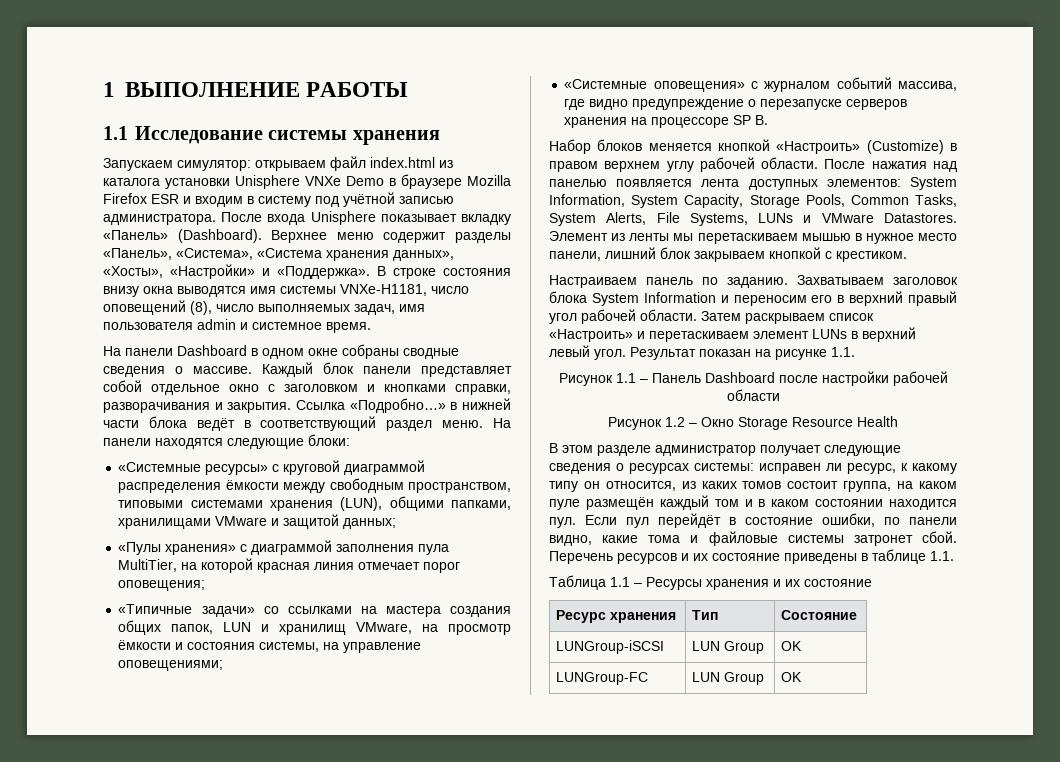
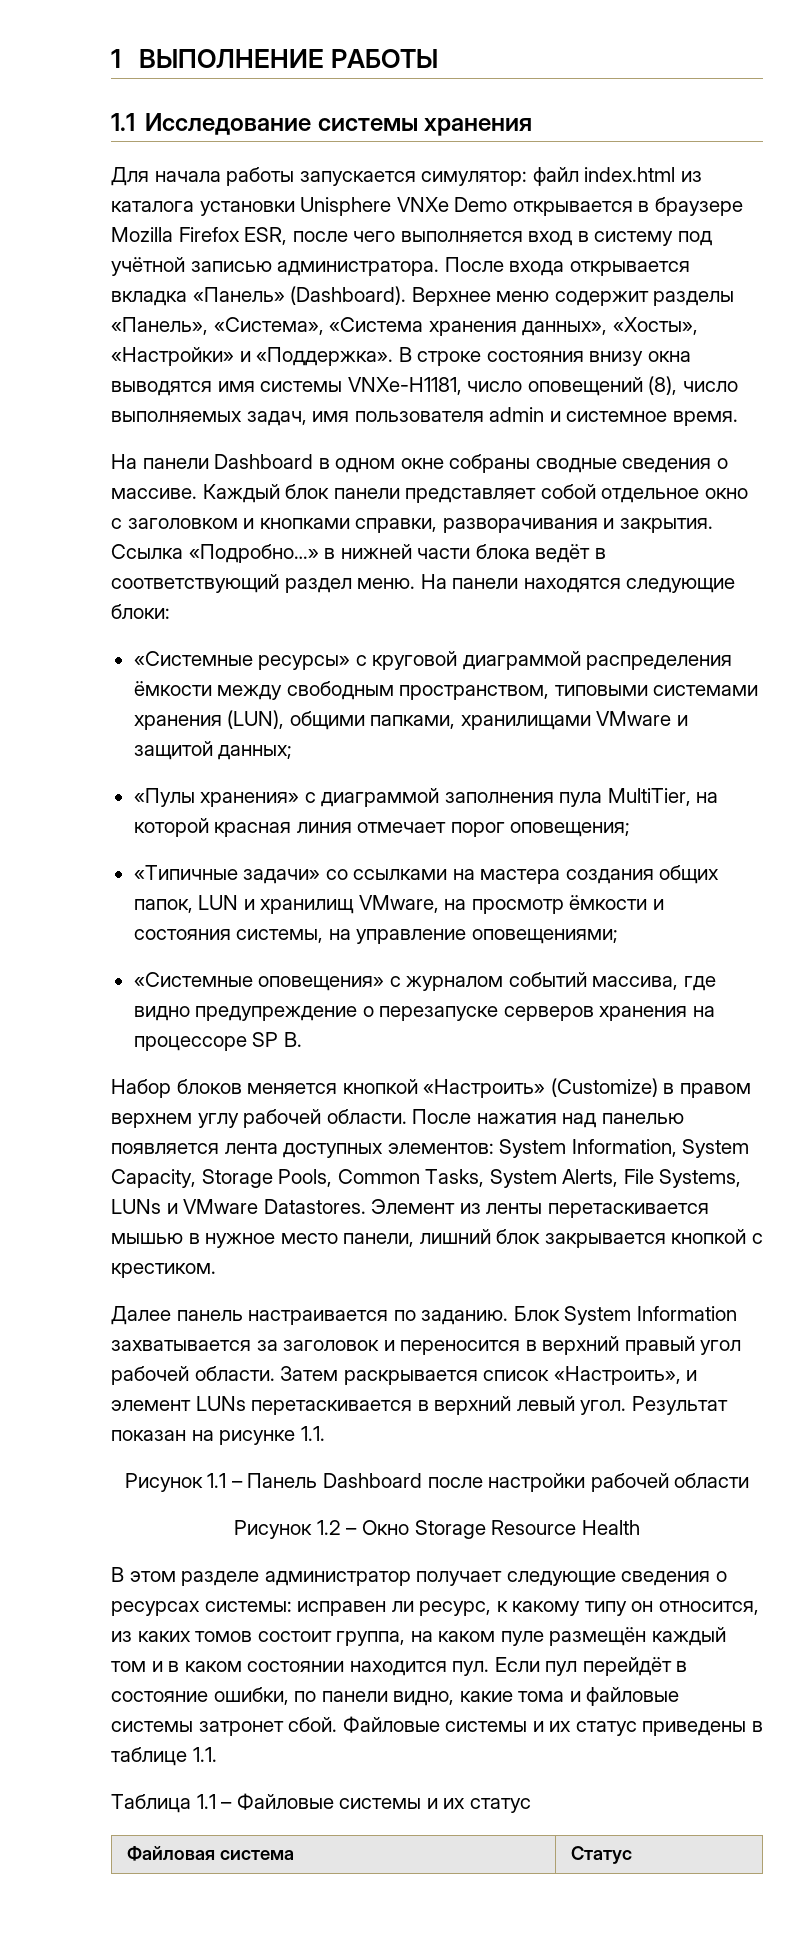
- Запускаем симулятор: открываем файл index.html из каталога установки Unisphere VNXe Demo в браузере Mozilla Firefox ESR и входим в систему под учётной записью администратора.
+ Для начала работы запускается симулятор: файл index.html из каталога установки Unisphere VNXe Demo открывается в браузере Mozilla Firefox ESR, после чего выполняется вход в систему под учётной записью администратора.
- После входа Unisphere показывает вкладку «Панель» (Dashboard).
+ После входа открывается вкладка «Панель» (Dashboard).
- Элемент из ленты мы перетаскиваем мышью в нужное место панели, лишний блок закрываем кнопкой с крестиком.
+ Элемент из ленты перетаскивается мышью в нужное место панели, лишний блок закрывается кнопкой с крестиком.
- Настраиваем панель по заданию. Захватываем заголовок блока System Information и переносим его в верхний правый угол рабочей области.
+ Далее панель настраивается по заданию. Блок System Information захватывается за заголовок и переносится в верхний правый угол рабочей области.
- Затем раскрываем список «Настроить» и перетаскиваем элемент LUNs в верхний левый угол.
+ Затем раскрывается список «Настроить», и элемент LUNs перетаскивается в верхний левый угол.
- Перечень ресурсов и их состояние приведены в таблице 1.1.
+ Файловые системы и их статус приведены в таблице 1.1.
- Таблица 1.1 – Ресурсы хранения и их состояние
- Ресурс хранения | Тип | Состояние
- LUNGroup-iSCSI | LUN Group | OK
- LUNGroup-FC | LUN Group | OK
+ Таблица 1.1 – Файловые системы и их статус
+ Файловая система | Статус

